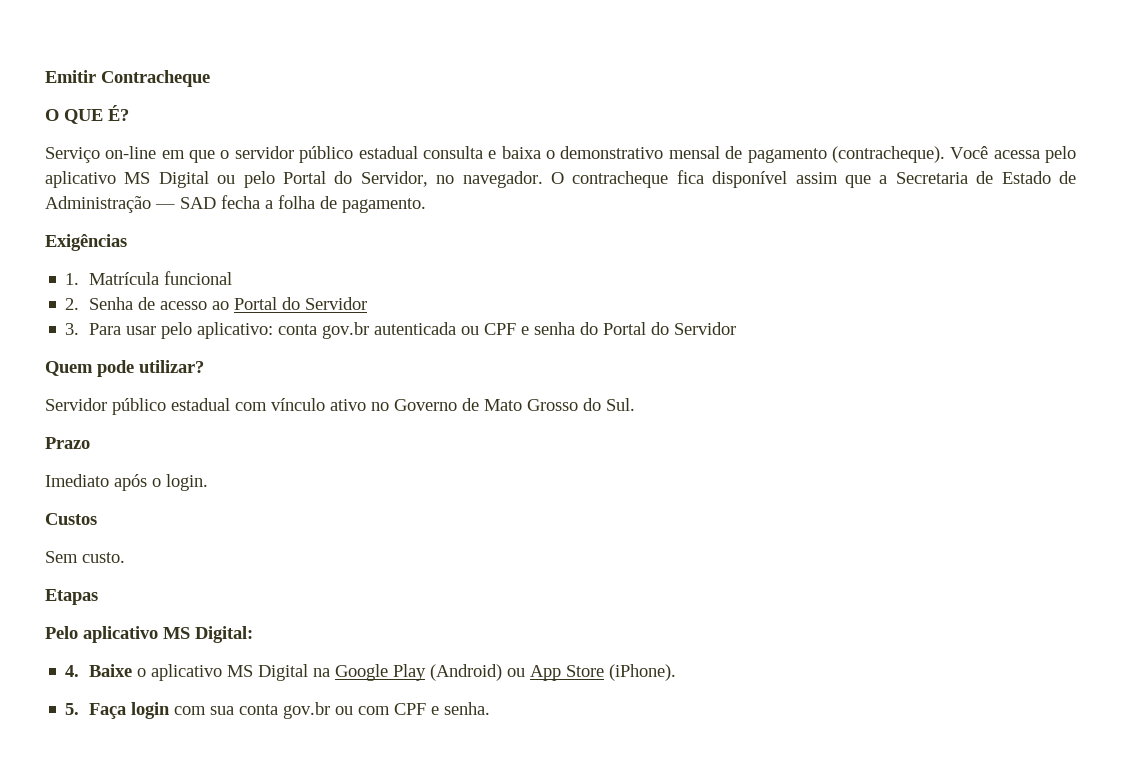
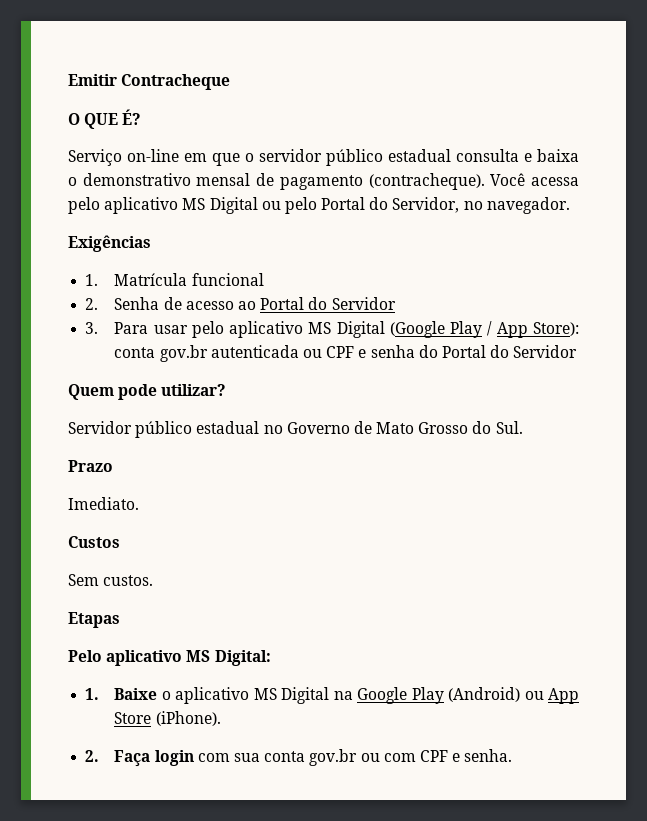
- O contracheque fica disponível assim que a Secretaria de Estado de Administração — SAD fecha a folha de pagamento.
- 3. Para usar pelo aplicativo: conta gov.br autenticada ou CPF e senha do Portal do Servidor
+ 3. Para usar pelo aplicativo MS Digital (Google Play / App Store): conta gov.br autenticada ou CPF e senha do Portal do Servidor
- Servidor público estadual com vínculo ativo no Governo de Mato Grosso do Sul.
+ Servidor público estadual no Governo de Mato Grosso do Sul.
- Imediato após o login.
+ Imediato.
- Sem custo.
+ Sem custos.
- 4. Baixe o aplicativo MS Digital na Google Play (Android) ou App Store (iPhone).
+ 1. Baixe o aplicativo MS Digital na Google Play (Android) ou App Store (iPhone).
- 5. Faça login com sua conta gov.br ou com CPF e senha.
+ 2. Faça login com sua conta gov.br ou com CPF e senha.

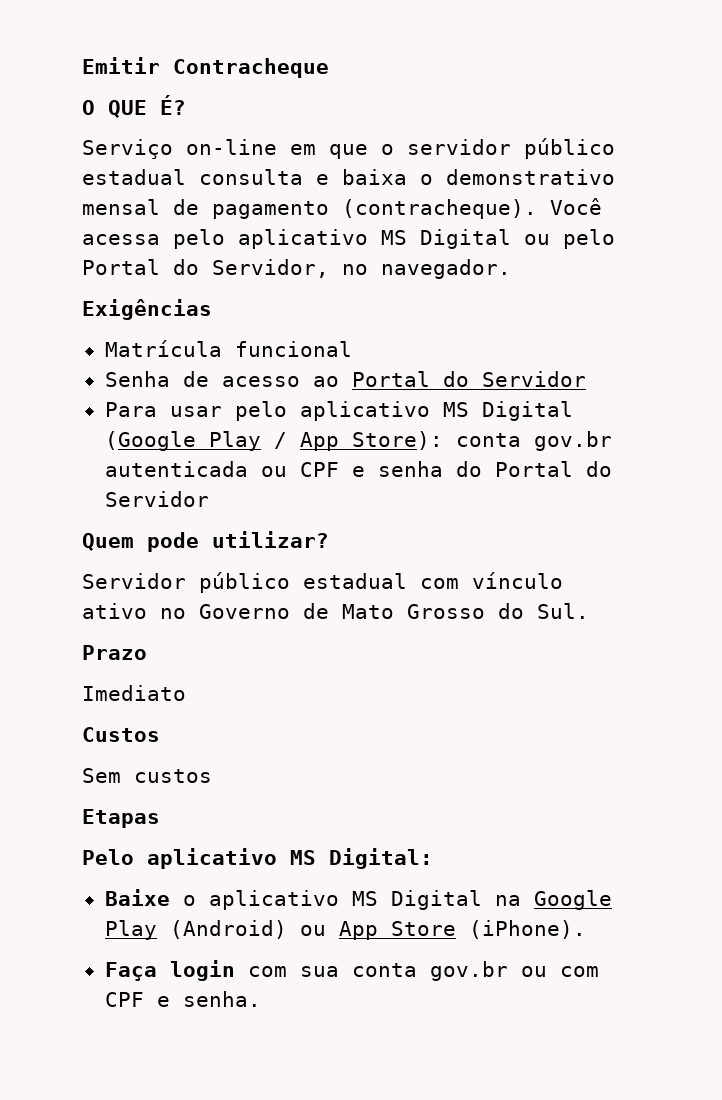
- 1. Matrícula funcional
+ Matrícula funcional
- 2. Senha de acesso ao Portal do Servidor
+ Senha de acesso ao Portal do Servidor
- 3. Para usar pelo aplicativo MS Digital (Google Play / App Store): conta gov.br autenticada ou CPF e senha do Portal do Servidor
+ Para usar pelo aplicativo MS Digital (Google Play / App Store): conta gov.br autenticada ou CPF e senha do Portal do Servidor
- Servidor público estadual no Governo de Mato Grosso do Sul.
+ Servidor público estadual com vínculo ativo no Governo de Mato Grosso do Sul.
- Imediato.
+ Imediato
- Sem custos.
+ Sem custos
- 1. Baixe o aplicativo MS Digital na Google Play (Android) ou App Store (iPhone).
+ Baixe o aplicativo MS Digital na Google Play (Android) ou App Store (iPhone).
- 2. Faça login com sua conta gov.br ou com CPF e senha.
+ Faça login com sua conta gov.br ou com CPF e senha.

